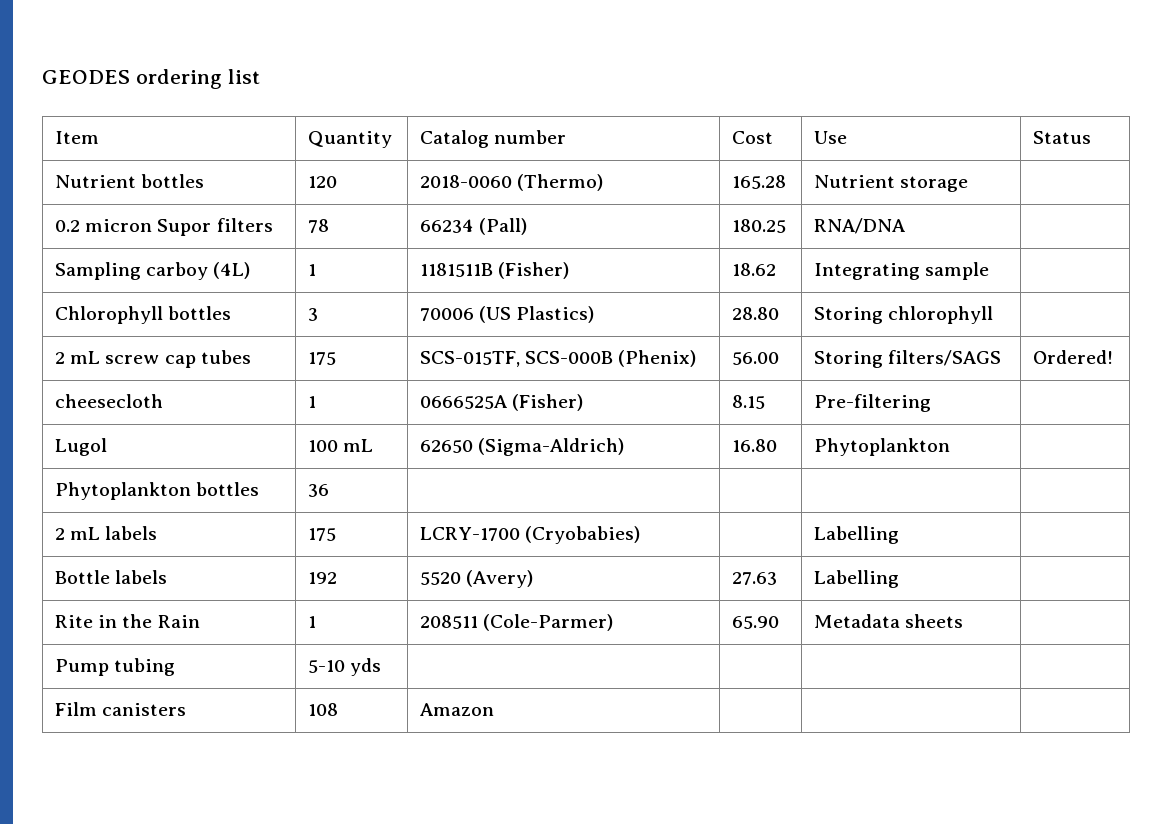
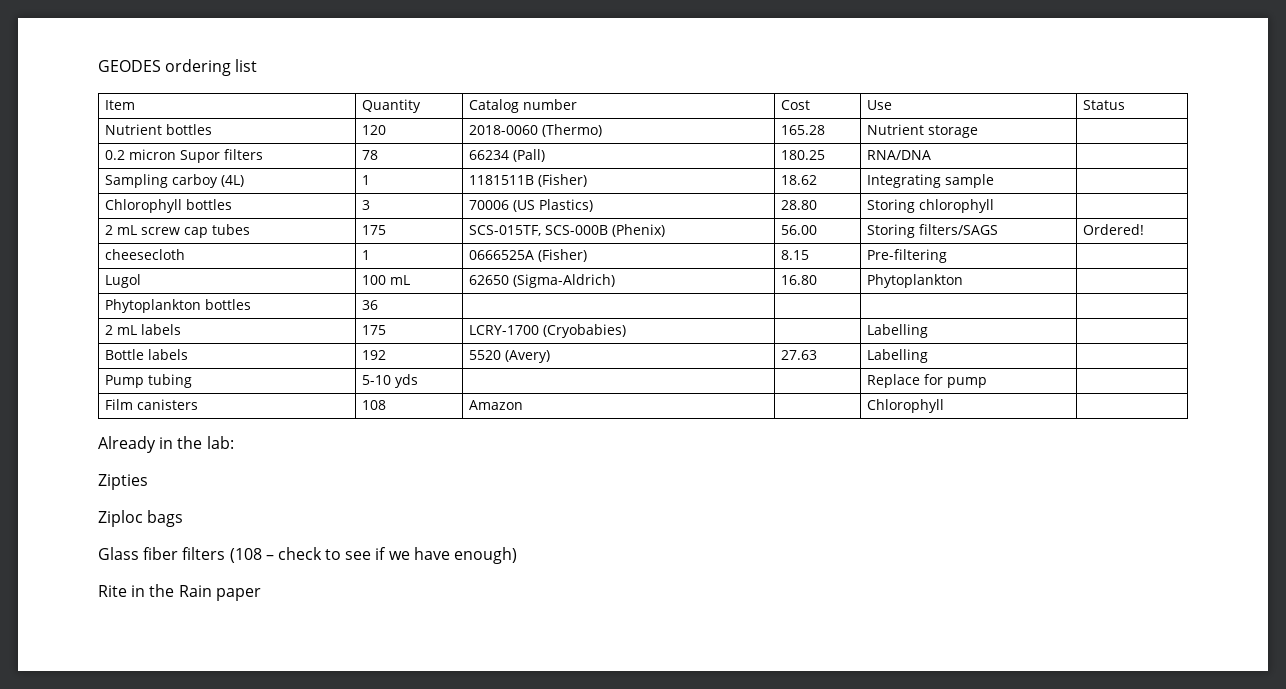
- Rite in the Rain | 1 | 208511 (Cole-Parmer) | 65.90 | Metadata sheets |
- Pump tubing | 5-10 yds | | | |
+ Pump tubing | 5-10 yds | | | Replace for pump |
- Film canisters | 108 | Amazon | | |
+ Film canisters | 108 | Amazon | | Chlorophyll |
+ Already in the lab:
+ Zipties
+ Ziploc bags
+ Glass fiber filters (108 – check to see if we have enough)
+ Rite in the Rain paper

